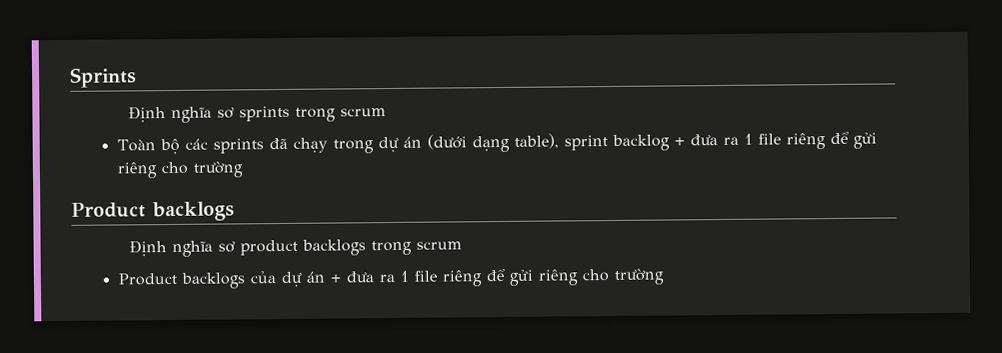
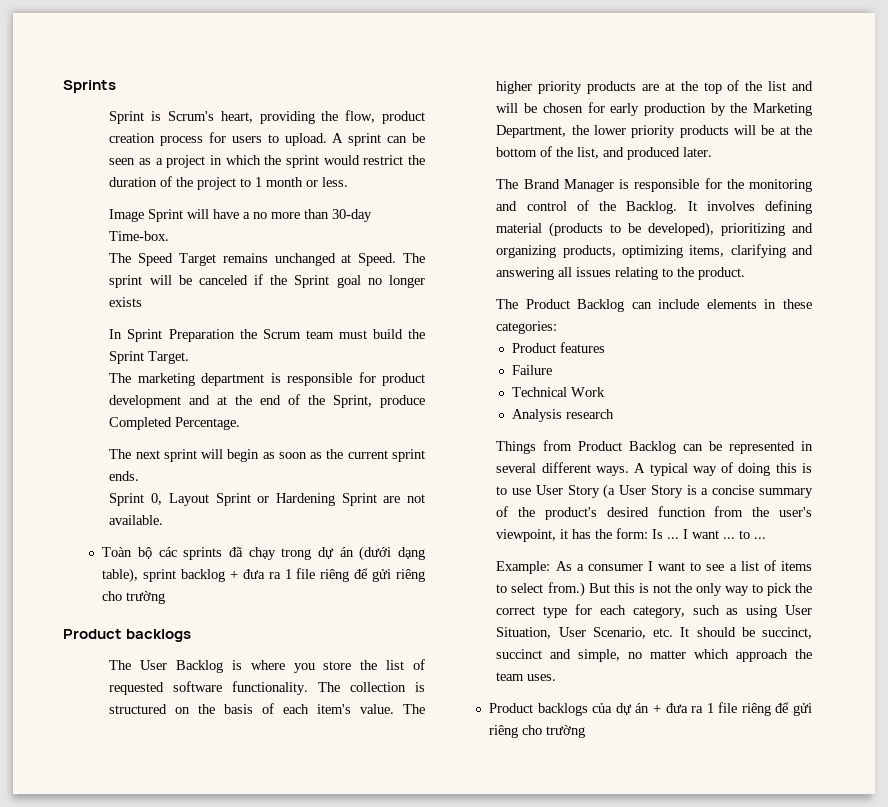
- Định nghĩa sơ sprints trong scrum
+ Sprint is Scrum's heart, providing the flow, product creation process for users to upload. A sprint can be seen as a project in which the sprint would restrict the duration of the project to 1 month or less.
+ Image Sprint will have a no more than 30-day Time-box.
+ The Speed Target remains unchanged at Speed. The sprint will be canceled if the Sprint goal no longer exists
+ In Sprint Preparation the Scrum team must build the Sprint Target.
+ The marketing department is responsible for product development and at the end of the Sprint, produce Completed Percentage.
+ The next sprint will begin as soon as the current sprint ends.
+ Sprint 0, Layout Sprint or Hardening Sprint are not available.
- Định nghĩa sơ product backlogs trong scrum
+ The User Backlog is where you store the list of requested software functionality. The collection is structured on the basis of each item's value. The higher priority products are at the top of the list and will be chosen for early production by the Marketing Department, the lower priority products will be at the bottom of the list, and produced later.
+ The Brand Manager is responsible for the monitoring and control of the Backlog. It involves defining material (products to be developed), prioritizing and organizing products, optimizing items, clarifying and answering all issues relating to the product.
+ The Product Backlog can include elements in these categories:
+ Product features
+ Failure
+ Technical Work
+ Analysis research
+ Things from Product Backlog can be represented in several different ways. A typical way of doing this is to use User Story (a User Story is a concise summary of the product's desired function from the user's viewpoint, it has the form: Is ... I want ... to ...
+ Example: As a consumer I want to see a list of items to select from.) But this is not the only way to pick the correct type for each category, such as using User Situation, User Scenario, etc. It should be succinct, succinct and simple, no matter which approach the team uses.

